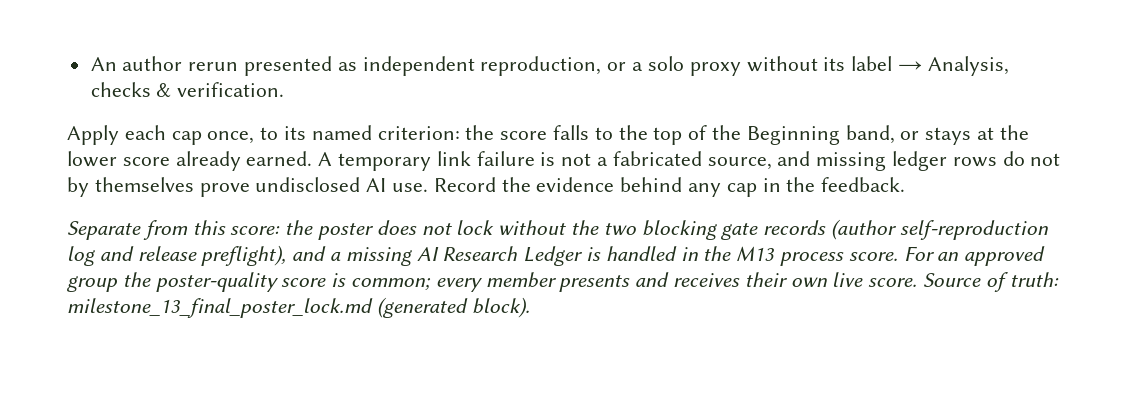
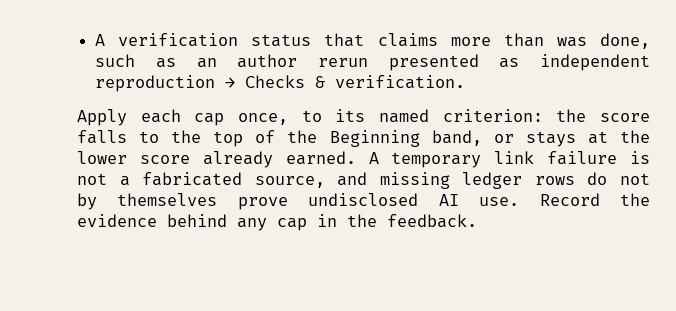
- An author rerun presented as independent reproduction, or a solo proxy without its label → Analysis, checks & verification.
+ A verification status that claims more than was done, such as an author rerun presented as independent reproduction → Checks & verification.
- Separate from this score: the poster does not lock without the two blocking gate records (author self-reproduction log and release preflight), and a missing AI Research Ledger is handled in the M13 process score. For an approved group the poster-quality score is common; every member presents and receives their own live score. Source of truth: milestone_13_final_poster_lock.md (generated block).

